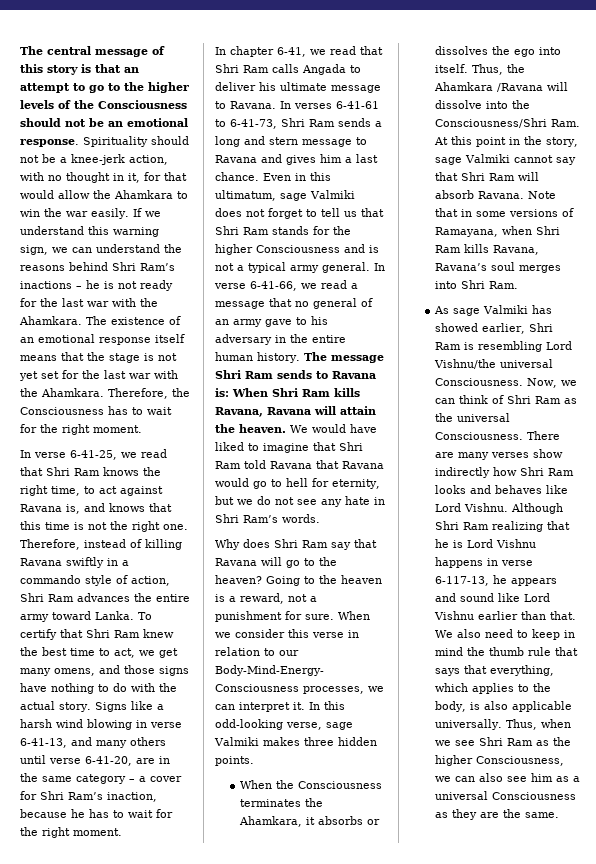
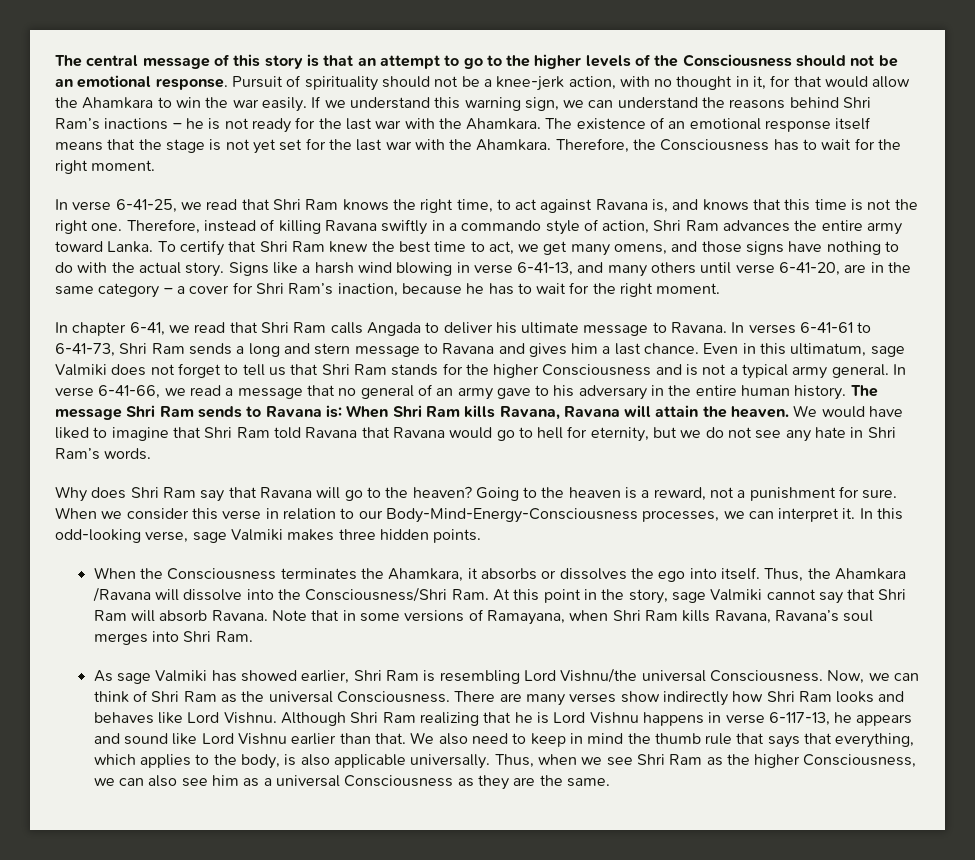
- Spirituality should not be a knee-jerk action, with no thought in it, for that would allow the Ahamkara to win the war easily.
+ Pursuit of spirituality should not be a knee-jerk action, with no thought in it, for that would allow the Ahamkara to win the war easily.

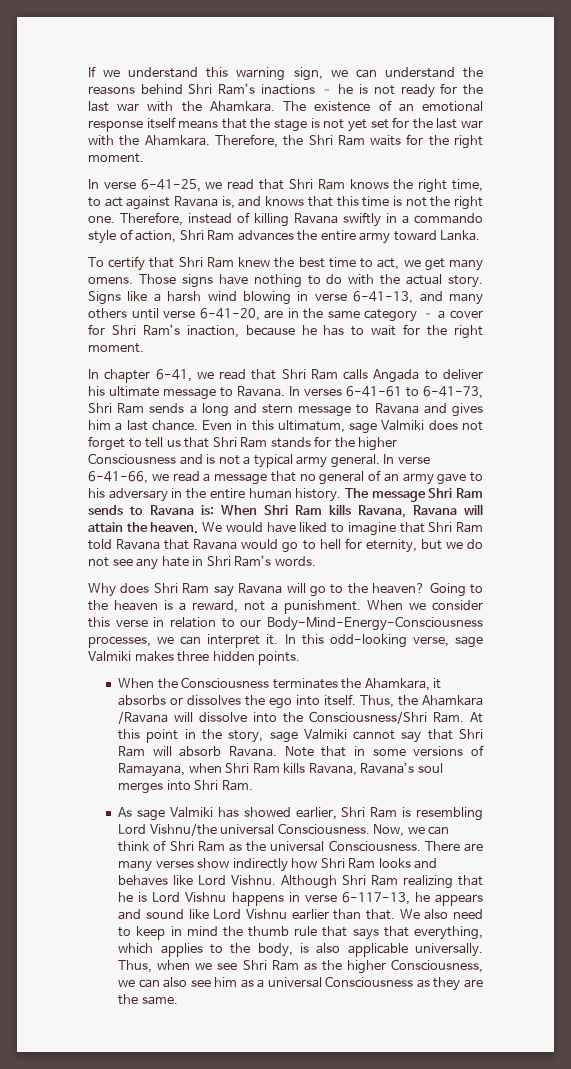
- The central message of this story is that an attempt to go to the higher levels of the Consciousness should not be an emotional response. Pursuit of spirituality should not be a knee-jerk action, with no thought in it, for that would allow the Ahamkara to win the war easily.
- Therefore, the Consciousness has to wait for the right moment.
+ Therefore, the Shri Ram waits for the right moment.
- Therefore, instead of killing Ravana swiftly in a commando style of action, Shri Ram advances the entire army toward Lanka. To certify that Shri Ram knew the best time to act, we get many omens, and those signs have nothing to do with the actual story.
+ Therefore, instead of killing Ravana swiftly in a commando style of action, Shri Ram advances the entire army toward Lanka.
+ To certify that Shri Ram knew the best time to act, we get many omens. Those signs have nothing to do with the actual story.
- Why does Shri Ram say that Ravana will go to the heaven?
+ Why does Shri Ram say Ravana will go to the heaven?
- Going to the heaven is a reward, not a punishment for sure.
+ Going to the heaven is a reward, not a punishment.

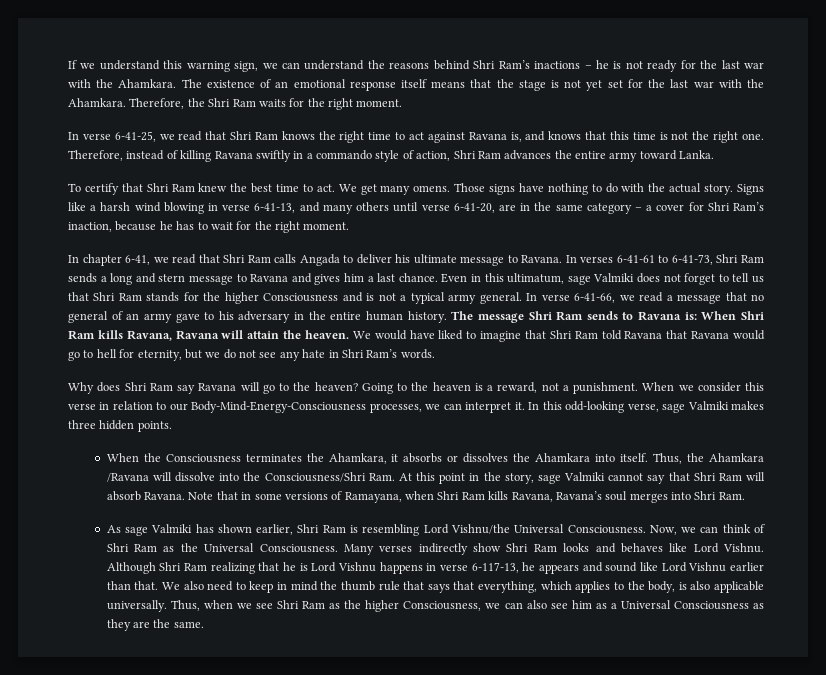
- In verse 6-41-25, we read that Shri Ram knows the right time, to act against Ravana is, and knows that this time is not the right one.
+ In verse 6-41-25, we read that Shri Ram knows the right time to act against Ravana is, and knows that this time is not the right one.
- To certify that Shri Ram knew the best time to act, we get many omens.
+ To certify that Shri Ram knew the best time to act. We get many omens.
- When the Consciousness terminates the Ahamkara, it absorbs or dissolves the ego into itself.
+ When the Consciousness terminates the Ahamkara, it absorbs or dissolves the Ahamkara into itself.
- As sage Valmiki has showed earlier, Shri Ram is resembling Lord Vishnu/the universal Consciousness.
+ As sage Valmiki has shown earlier, Shri Ram is resembling Lord Vishnu/the Universal Consciousness.
- Now, we can think of Shri Ram as the universal Consciousness. There are many verses show indirectly how Shri Ram looks and behaves like Lord Vishnu.
+ Now, we can think of Shri Ram as the Universal Consciousness. Many verses indirectly show Shri Ram looks and behaves like Lord Vishnu.
- Thus, when we see Shri Ram as the higher Consciousness, we can also see him as a universal Consciousness as they are the same.
+ Thus, when we see Shri Ram as the higher Consciousness, we can also see him as a Universal Consciousness as they are the same.

